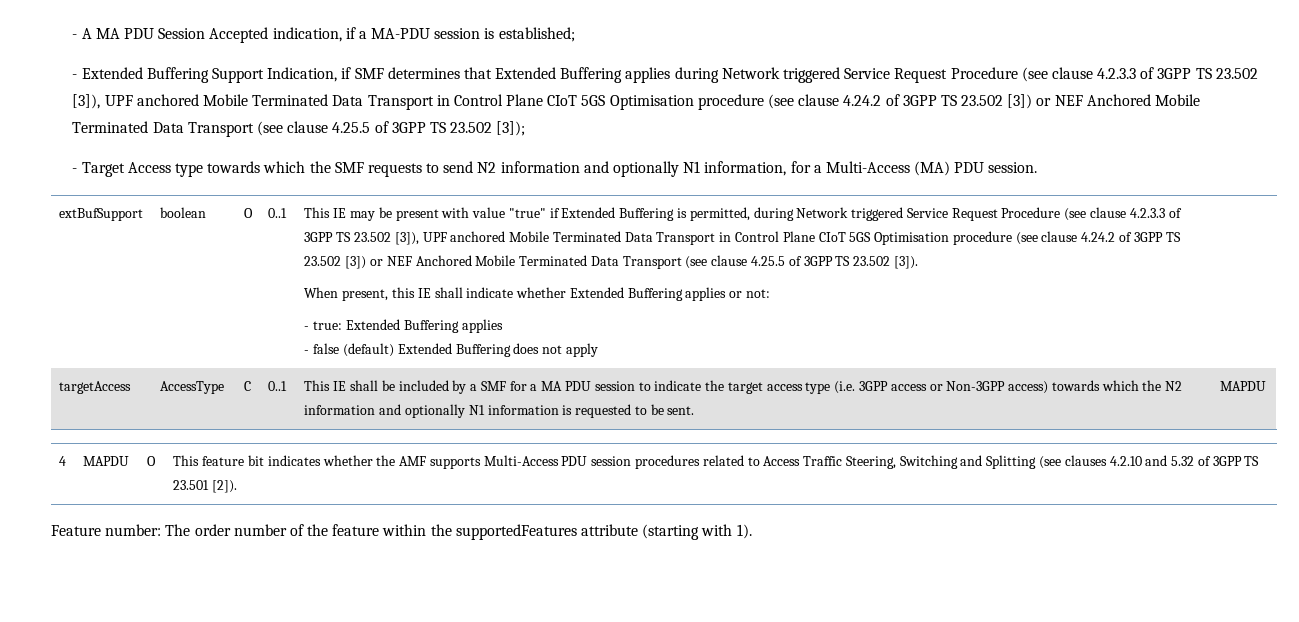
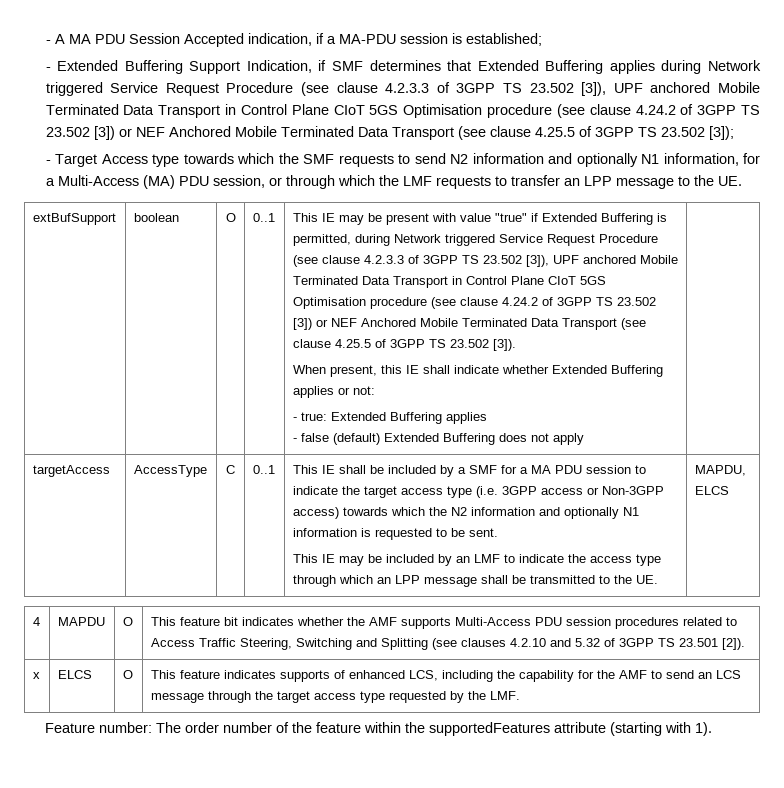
- - Target Access type towards which the SMF requests to send N2 information and optionally N1 information, for a Multi-Access (MA) PDU session.
+ - Target Access type towards which the SMF requests to send N2 information and optionally N1 information, for a Multi-Access (MA) PDU session, or through which the LMF requests to transfer an LPP message to the UE.
- This IE shall be included by a SMF for a MA PDU session to indicate the target access type (i.e. 3GPP access or Non-3GPP access) towards which the N2 information and optionally N1 information is requested to be sent. | MAPDU
+ This IE shall be included by a SMF for a MA PDU session to indicate the target access type (i.e. 3GPP access or Non-3GPP access) towards which the N2 information and optionally N1 information is requested to be sent.
+ This IE may be included by an LMF to indicate the access type through which an LPP message shall be transmitted to the UE. | MAPDU, ELCS
+ x | ELCS | O | This feature indicates supports of enhanced LCS, including the capability for the AMF to send an LCS message through the target access type requested by the LMF.

